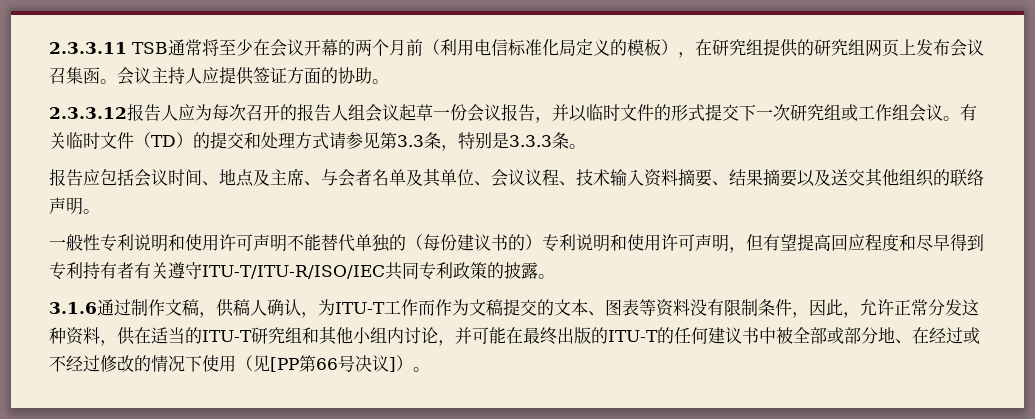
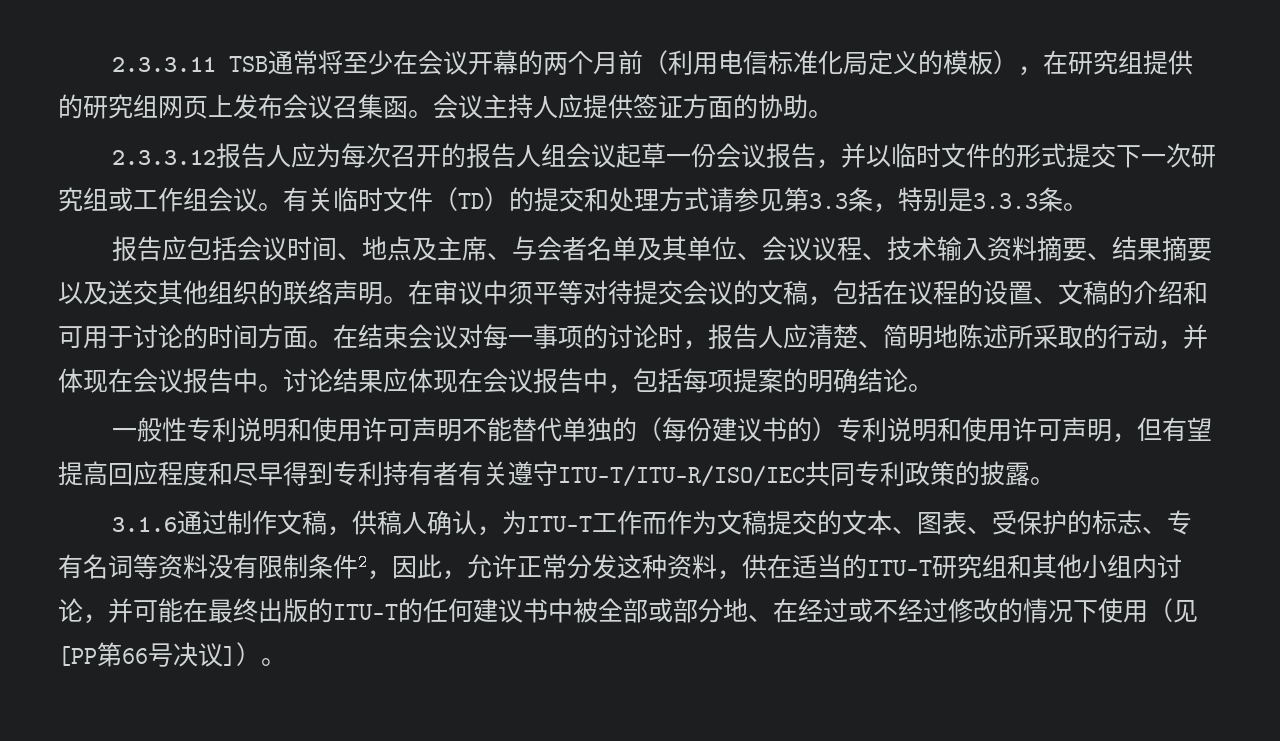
+ 在审议中须平等对待提交会议的文稿，包括在议程的设置、文稿的介绍和可用于讨论的时间方面。在结束会议对每一事项的讨论时，报告人应清楚、简明地陈述所采取的行动，并体现在会议报告中。讨论结果应体现在会议报告中，包括每项提案的明确结论。
- 3.1.6通过制作文稿，供稿人确认，为ITU-T工作而作为文稿提交的文本、图表等资料没有限制条件，因此，允许正常分发这种资料，供在适当的ITU-T研究组和其他小组内讨论，并可能在最终出版的ITU-T的任何建议书中被全部或部分地、在经过或不经过修改的情况下使用（见[PP第66号决议]）。
+ 3.1.6通过制作文稿，供稿人确认，为ITU-T工作而作为文稿提交的文本、图表、受保护的标志、专有名词等资料没有限制条件2，因此，允许正常分发这种资料，供在适当的ITU-T研究组和其他小组内讨论，并可能在最终出版的ITU-T的任何建议书中被全部或部分地、在经过或不经过修改的情况下使用（见[PP第66号决议]）。

